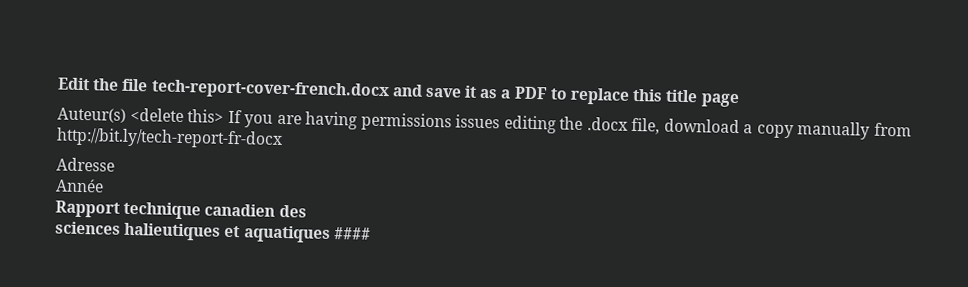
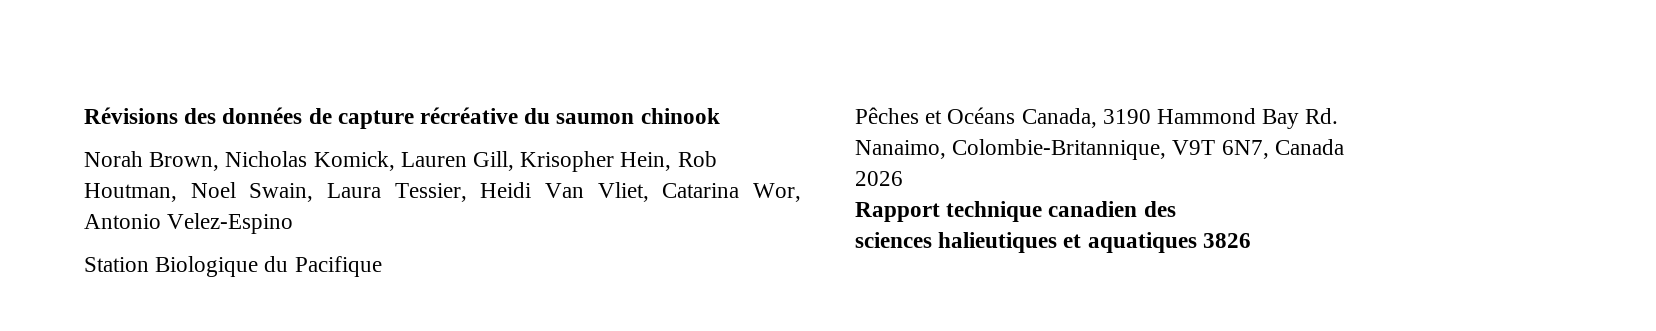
- Edit the file tech-report-cover-french.docx and save it as a PDF to replace this title page
- Auteur(s) <delete this> If you are having permissions issues editing the .docx file, download a copy manually from http://bit.ly/tech-report-fr-docx
- Adresse
- Année
+ Révisions des données de capture récréative du saumon chinook
+ Norah Brown, Nicholas Komick, Lauren Gill, Krisopher Hein, Rob Houtman, Noel Swain, Laura Tessier, Heidi Van Vliet, Catarina Wor, Antonio Velez-Espino
+ Station Biologique du Pacifique
+ Pêches et Océans Canada, 3190 Hammond Bay Rd.
+ Nanaimo, Colombie-Britannique, V9T 6N7, Canada
+ 2026
- sciences halieutiques et aquatiques ####
+ sciences halieutiques et aquatiques 3826

